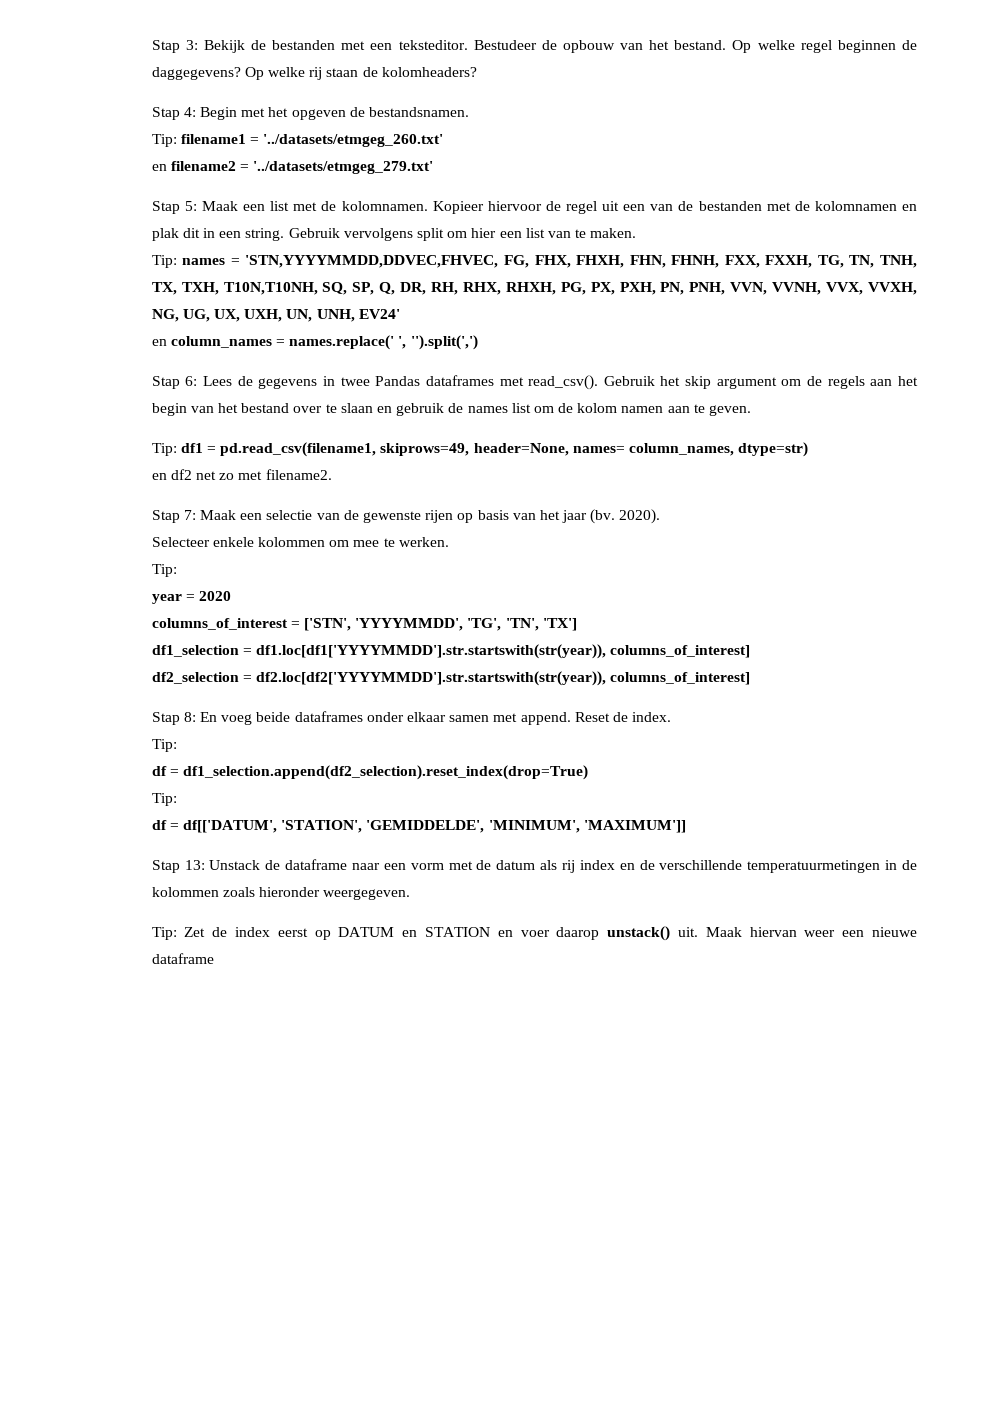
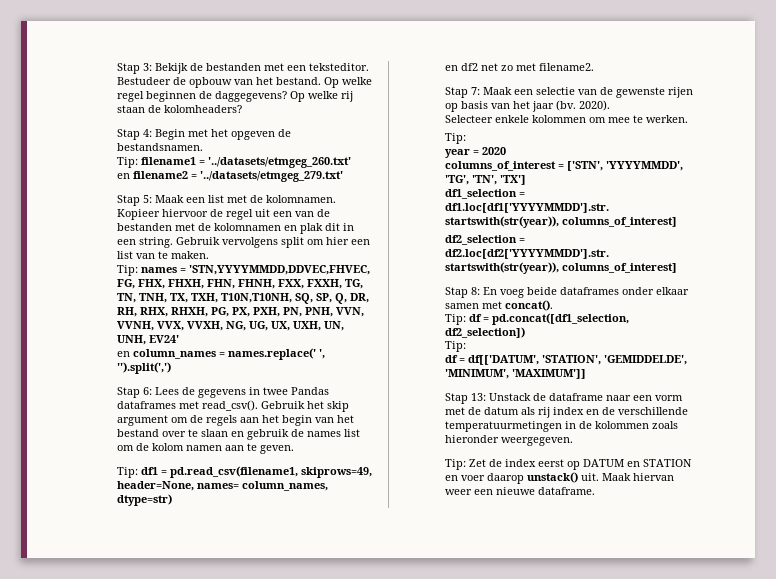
- Stap 8: En voeg beide dataframes onder elkaar samen met append. Reset de index.
- Tip:
- df = df1_selection.append(df2_selection).reset_index(drop=True)
+ Stap 8: En voeg beide dataframes onder elkaar samen met concat().
+ Tip: df = pd.concat([df1_selection, df2_selection])
- Maak hiervan weer een nieuwe dataframe
+ Maak hiervan weer een nieuwe dataframe.

